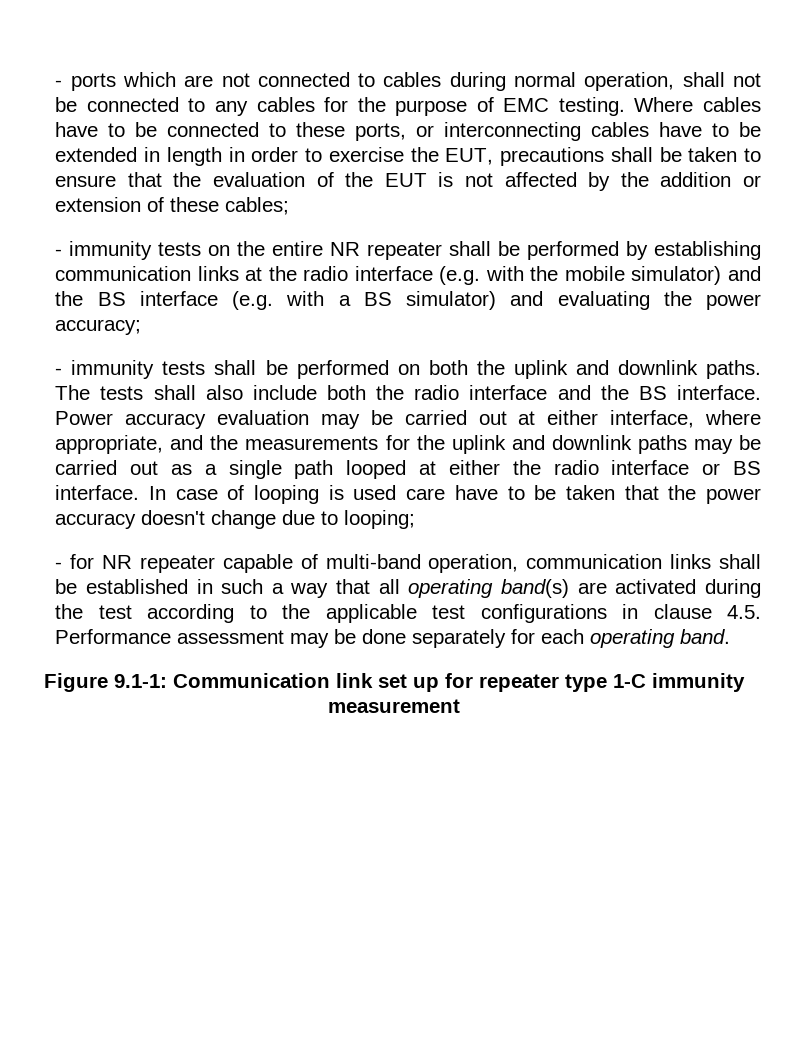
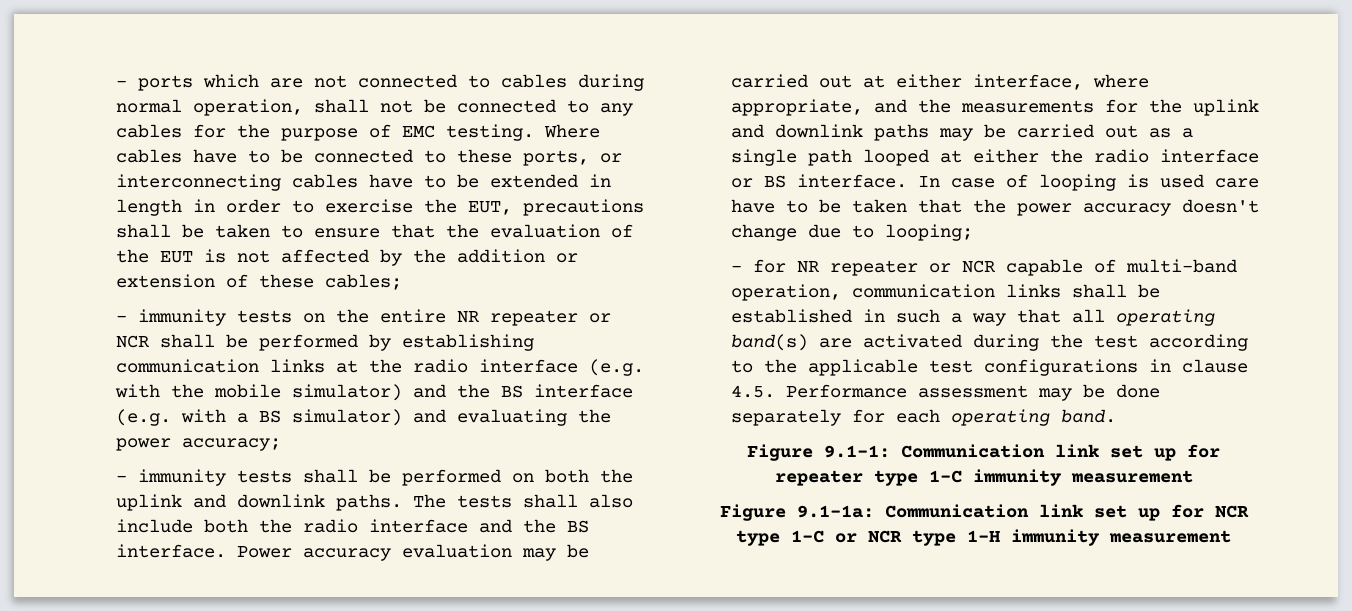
- - immunity tests on the entire NR repeater shall be performed by establishing communication links at the radio interface (e.g. with the mobile simulator) and the BS interface (e.g. with a BS simulator) and evaluating the power accuracy;
+ - immunity tests on the entire NR repeater or NCR shall be performed by establishing communication links at the radio interface (e.g. with the mobile simulator) and the BS interface (e.g. with a BS simulator) and evaluating the power accuracy;
- - for NR repeater capable of multi-band operation, communication links shall be established in such a way that all operating band(s) are activated during the test according to the applicable test configurations in clause 4.5. Performance assessment may be done separately for each operating band.
+ - for NR repeater or NCR capable of multi-band operation, communication links shall be established in such a way that all operating band(s) are activated during the test according to the applicable test configurations in clause 4.5. Performance assessment may be done separately for each operating band.
+ Figure 9.1-1a: Communication link set up for NCR type 1-C or NCR type 1-H immunity measurement

